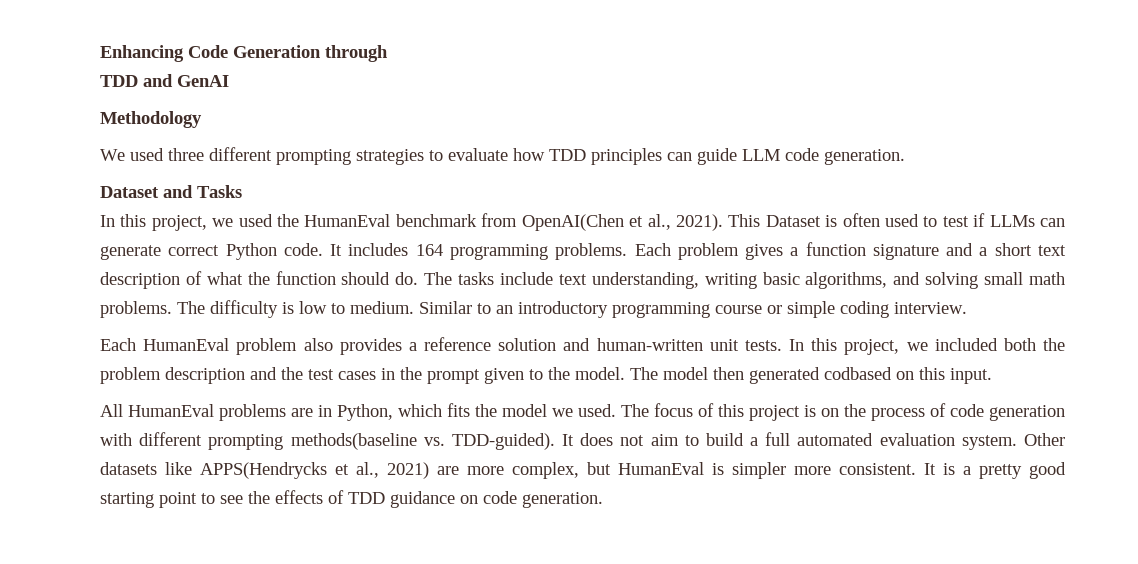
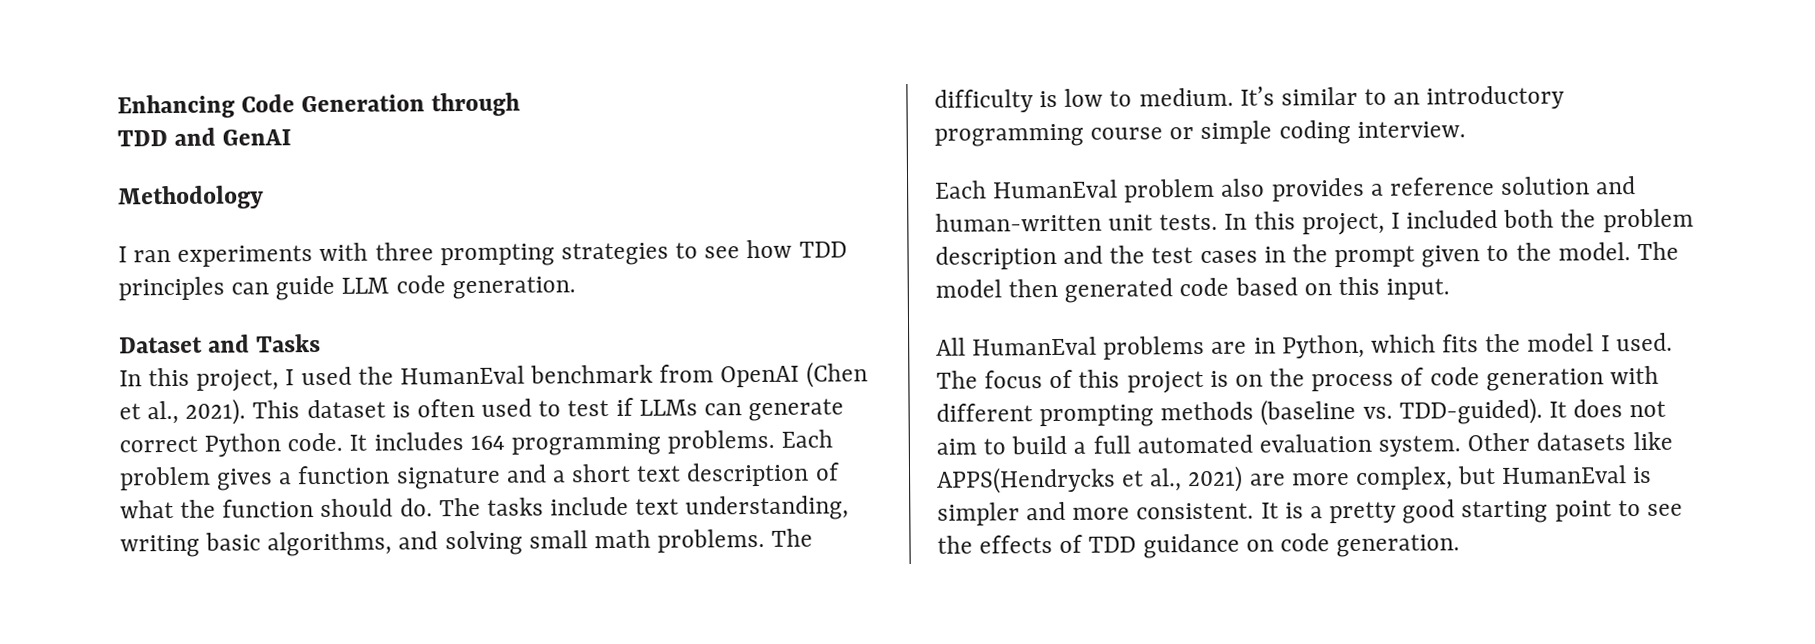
- We used three different prompting strategies to evaluate how TDD principles can guide LLM code generation.
+ I ran experiments with three prompting strategies to see how TDD principles can guide LLM code generation.
- In this project, we used the HumanEval benchmark from OpenAI(Chen et al., 2021).
+ In this project, I used the HumanEval benchmark from OpenAI (Chen et al., 2021).
- This Dataset is often used to test if LLMs can generate correct Python code.
+ This dataset is often used to test if LLMs can generate correct Python code.
- Similar to an introductory programming course or simple coding interview.
+ It’s similar to an introductory programming course or simple coding interview.
- In this project, we included both the problem description and the test cases in the prompt given to the model.
+ In this project, I included both the problem description and the test cases in the prompt given to the model.
- The model then generated codbased on this input.
+ The model then generated code based on this input.
- All HumanEval problems are in Python, which fits the model we used.
+ All HumanEval problems are in Python, which fits the model I used.
- The focus of this project is on the process of code generation with different prompting methods(baseline vs. TDD-guided).
+ The focus of this project is on the process of code generation with different prompting methods (baseline vs. TDD-guided).
- Other datasets like APPS(Hendrycks et al., 2021) are more complex, but HumanEval is simpler more consistent.
+ Other datasets like APPS(Hendrycks et al., 2021) are more complex, but HumanEval is simpler and more consistent.

